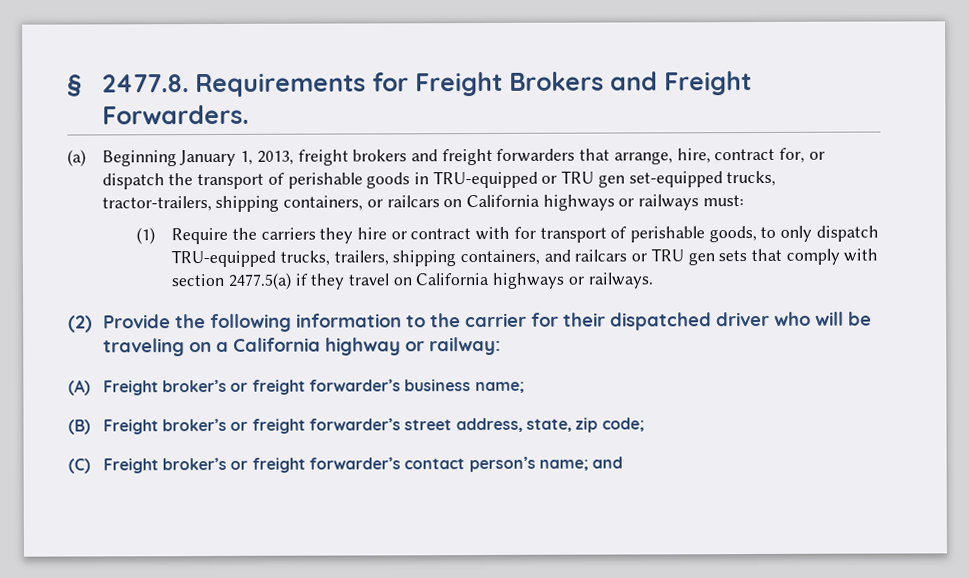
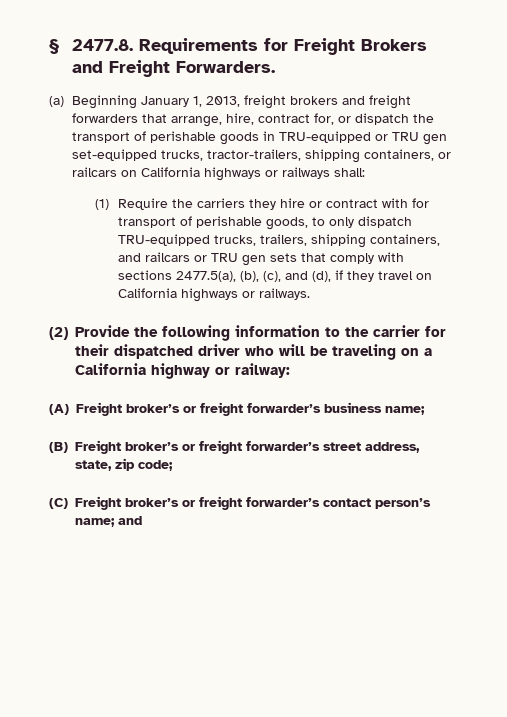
- (a) Beginning January 1, 2013, freight brokers and freight forwarders that arrange, hire, contract for, or dispatch the transport of perishable goods in TRU-equipped or TRU gen set-equipped trucks, tractor-trailers, shipping containers, or railcars on California highways or railways must:
+ (a) Beginning January 1, 2013, freight brokers and freight forwarders that arrange, hire, contract for, or dispatch the transport of perishable goods in TRU-equipped or TRU gen set-equipped trucks, tractor-trailers, shipping containers, or railcars on California highways or railways shall:
- (1) Require the carriers they hire or contract with for transport of perishable goods, to only dispatch TRU-equipped trucks, trailers, shipping containers, and railcars or TRU gen sets that comply with section 2477.5(a) if they travel on California highways or railways.
+ (1) Require the carriers they hire or contract with for transport of perishable goods, to only dispatch TRU-equipped trucks, trailers, shipping containers, and railcars or TRU gen sets that comply with sections 2477.5(a), (b), (c), and (d), if they travel on California highways or railways.

